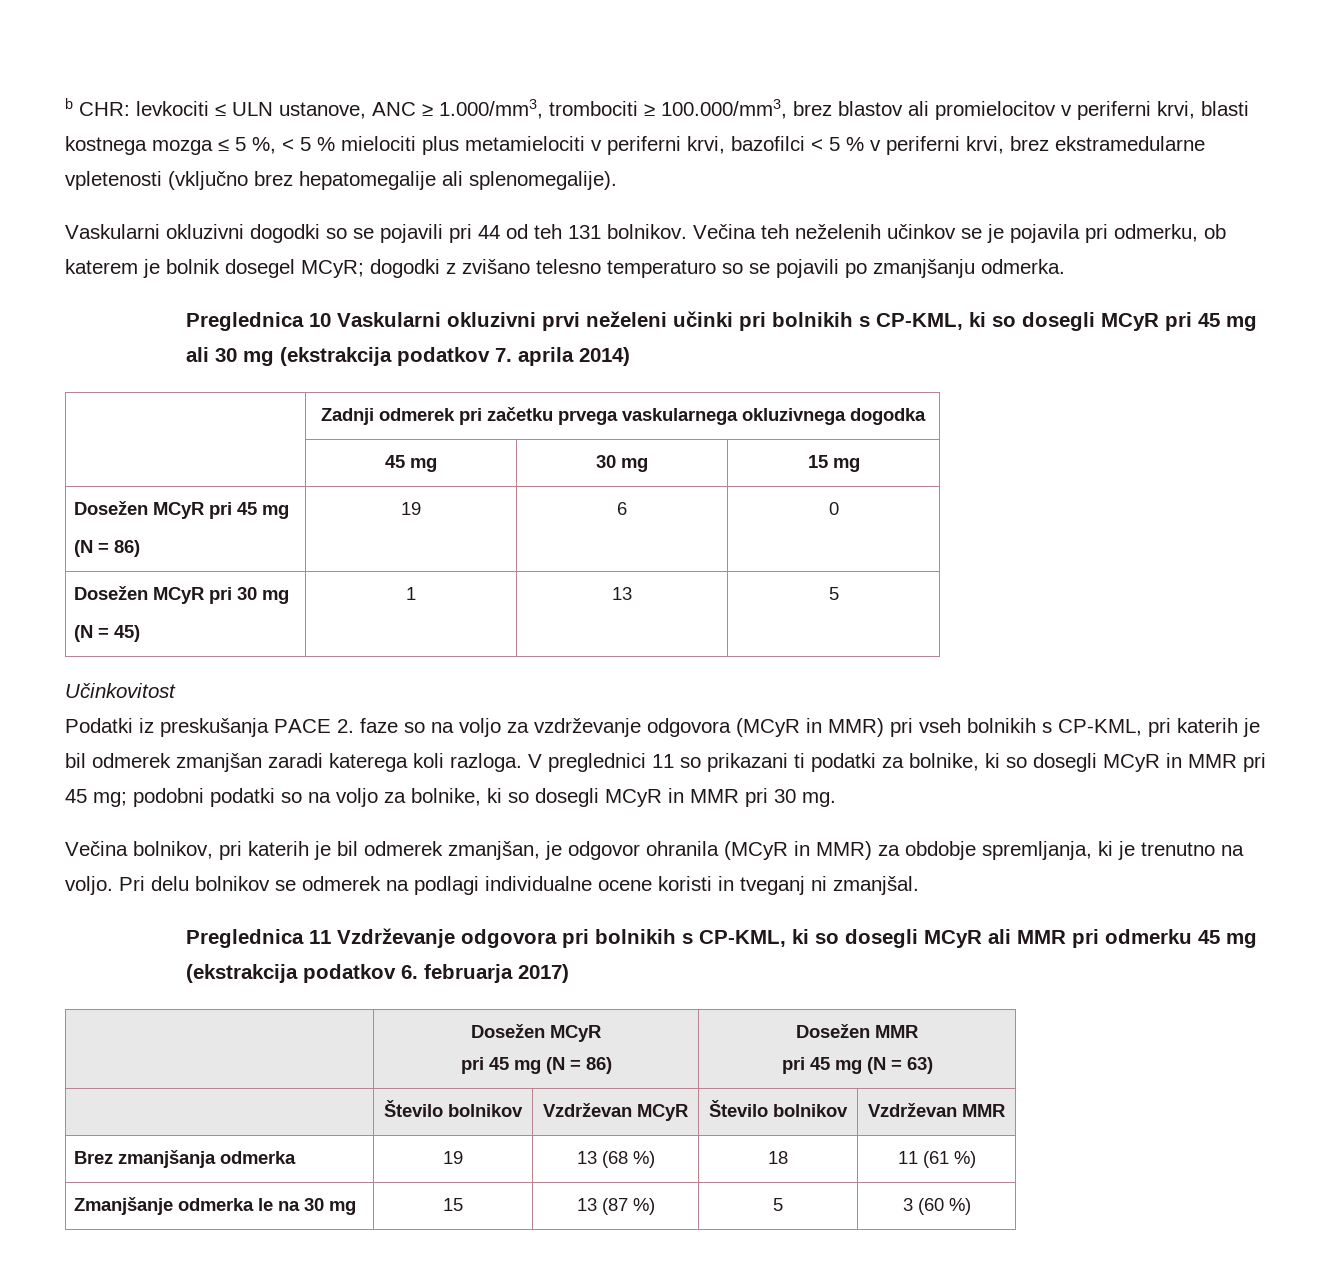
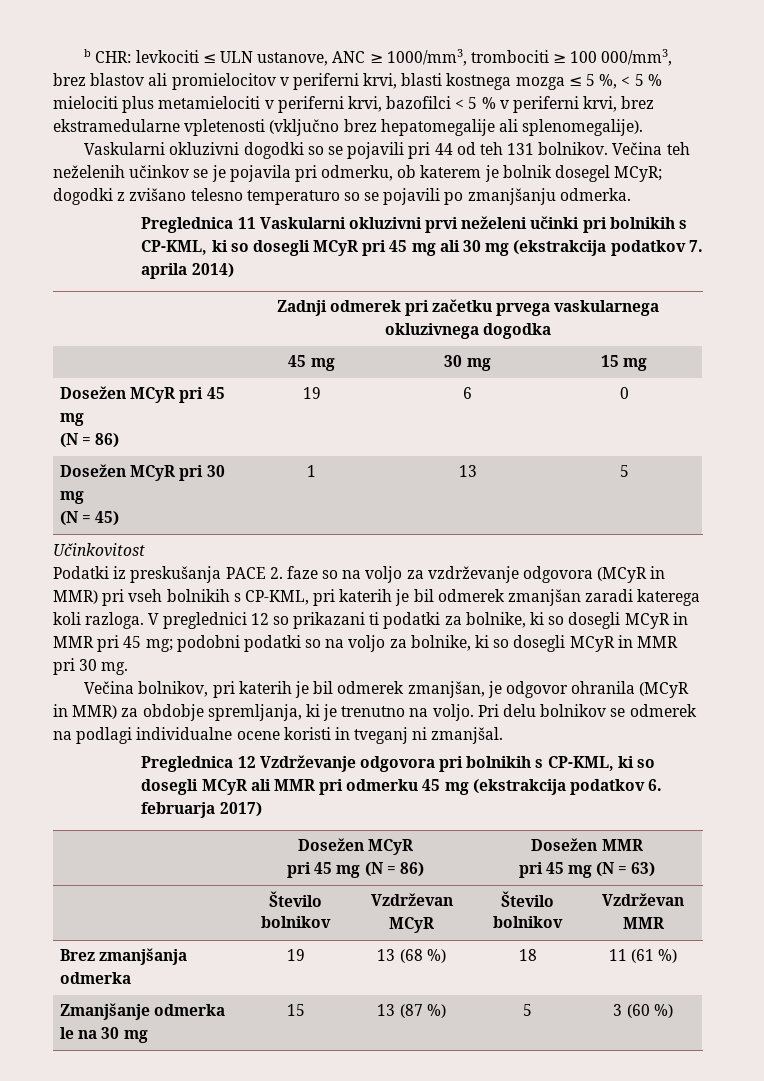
- b CHR: levkociti ≤ ULN ustanove, ANC ≥ 1.000/mm3, trombociti ≥ 100.000/mm3, brez blastov ali promielocitov v periferni krvi, blasti kostnega mozga ≤ 5 %, < 5 % mielociti plus metamielociti v periferni krvi, bazofilci < 5 % v periferni krvi, brez ekstramedularne vpletenosti (vključno brez hepatomegalije ali splenomegalije).
+ b CHR: levkociti ≤ ULN ustanove, ANC ≥ 1000/mm3, trombociti ≥ 100 000/mm3, brez blastov ali promielocitov v periferni krvi, blasti kostnega mozga ≤ 5 %, < 5 % mielociti plus metamielociti v periferni krvi, bazofilci < 5 % v periferni krvi, brez ekstramedularne vpletenosti (vključno brez hepatomegalije ali splenomegalije).
- Preglednica 10 Vaskularni okluzivni prvi neželeni učinki pri bolnikih s CP-KML, ki so dosegli MCyR pri 45 mg ali 30 mg (ekstrakcija podatkov 7. aprila 2014)
+ Preglednica 11 Vaskularni okluzivni prvi neželeni učinki pri bolnikih s CP-KML, ki so dosegli MCyR pri 45 mg ali 30 mg (ekstrakcija podatkov 7. aprila 2014)
- V preglednici 11 so prikazani ti podatki za bolnike, ki so dosegli MCyR in MMR pri 45 mg; podobni podatki so na voljo za bolnike, ki so dosegli MCyR in MMR pri 30 mg.
+ V preglednici 12 so prikazani ti podatki za bolnike, ki so dosegli MCyR in MMR pri 45 mg; podobni podatki so na voljo za bolnike, ki so dosegli MCyR in MMR pri 30 mg.
- Preglednica 11 Vzdrževanje odgovora pri bolnikih s CP-KML, ki so dosegli MCyR ali MMR pri odmerku 45 mg (ekstrakcija podatkov 6. februarja 2017)
+ Preglednica 12 Vzdrževanje odgovora pri bolnikih s CP-KML, ki so dosegli MCyR ali MMR pri odmerku 45 mg (ekstrakcija podatkov 6. februarja 2017)

